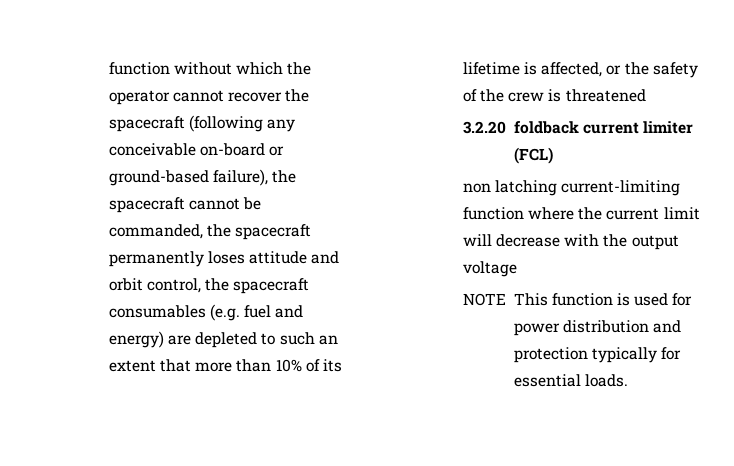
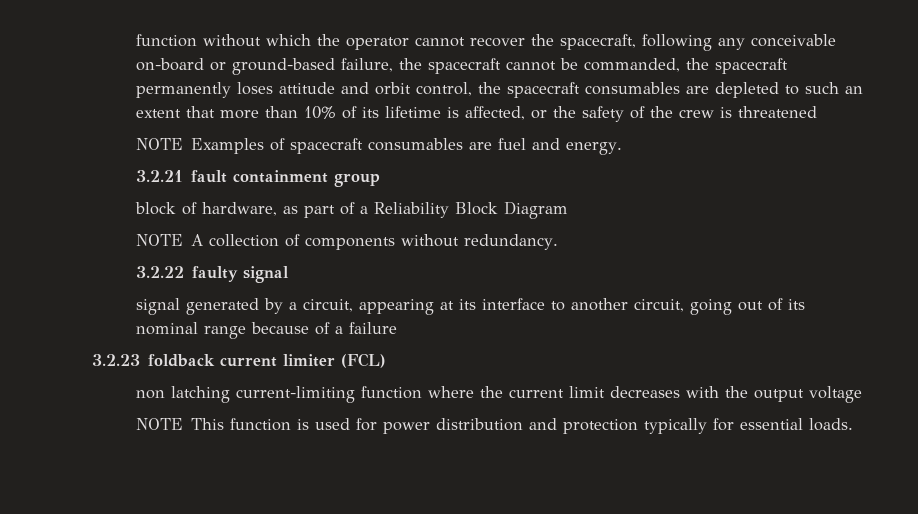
- function without which the operator cannot recover the spacecraft (following any conceivable on-board or ground-based failure), the spacecraft cannot be commanded, the spacecraft permanently loses attitude and orbit control, the spacecraft consumables (e.g. fuel and energy) are depleted to such an extent that more than 10% of its lifetime is affected, or the safety of the crew is threatened
+ function without which the operator cannot recover the spacecraft, following any conceivable on-board or ground-based failure, the spacecraft cannot be commanded, the spacecraft permanently loses attitude and orbit control, the spacecraft consumables are depleted to such an extent that more than 10% of its lifetime is affected, or the safety of the crew is threatened
- 3.2.20 foldback current limiter (FCL)
+ NOTE Examples of spacecraft consumables are fuel and energy.
+ 3.2.21 fault containment group
+ block of hardware, as part of a Reliability Block Diagram
+ NOTE A collection of components without redundancy.
+ 3.2.22 faulty signal
+ signal generated by a circuit, appearing at its interface to another circuit, going out of its nominal range because of a failure
+ 3.2.23 foldback current limiter (FCL)
- non latching current-limiting function where the current limit will decrease with the output voltage
+ non latching current-limiting function where the current limit decreases with the output voltage

